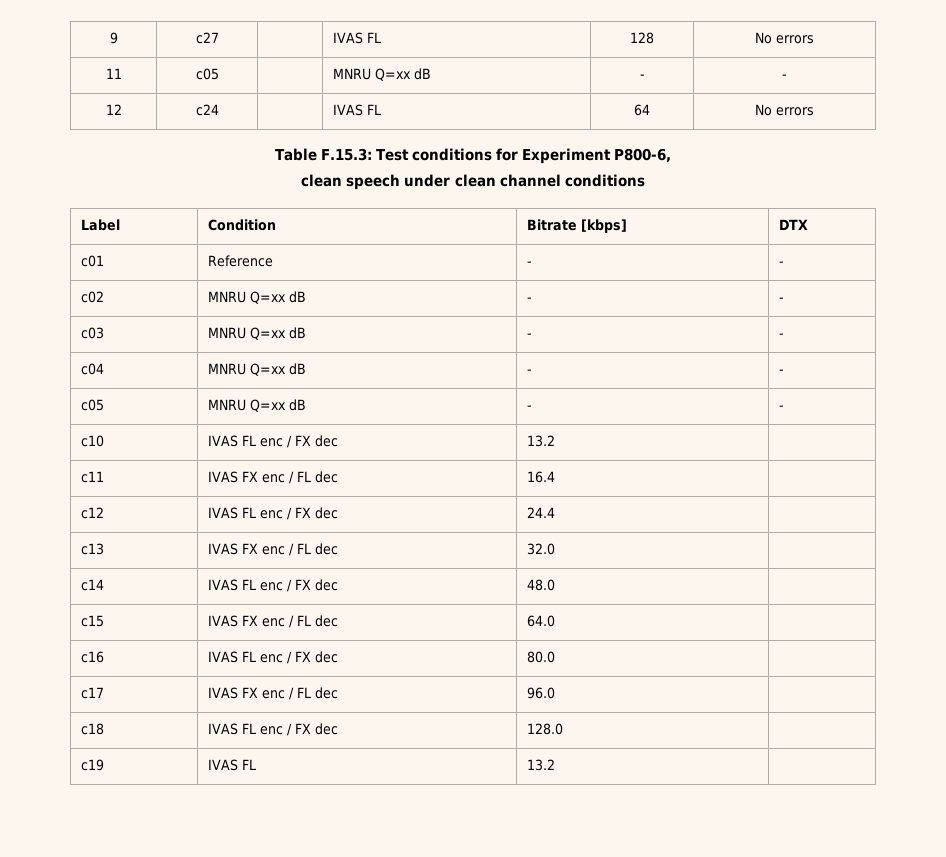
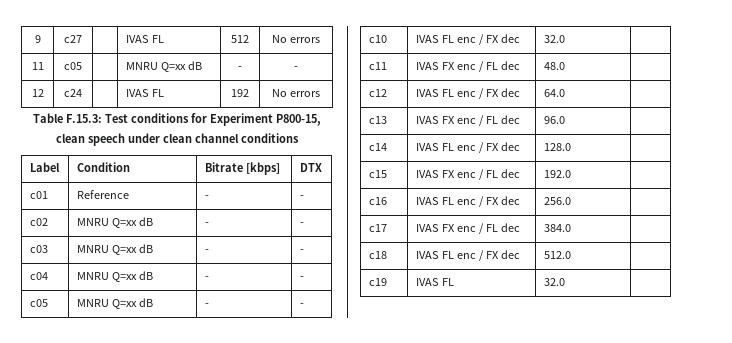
- 9 | c27 | | IVAS FL | 128 | No errors
+ 9 | c27 | | IVAS FL | 512 | No errors
- 12 | c24 | | IVAS FL | 64 | No errors
+ 12 | c24 | | IVAS FL | 192 | No errors
- Table F.15.3: Test conditions for Experiment P800-6,
+ Table F.15.3: Test conditions for Experiment P800-15,
- c10 | IVAS FL enc / FX dec | 13.2 |
+ c10 | IVAS FL enc / FX dec | 32.0 |
- c11 | IVAS FX enc / FL dec | 16.4 |
+ c11 | IVAS FX enc / FL dec | 48.0 |
- c12 | IVAS FL enc / FX dec | 24.4 |
+ c12 | IVAS FL enc / FX dec | 64.0 |
- c13 | IVAS FX enc / FL dec | 32.0 |
+ c13 | IVAS FX enc / FL dec | 96.0 |
- c14 | IVAS FL enc / FX dec | 48.0 |
+ c14 | IVAS FL enc / FX dec | 128.0 |
- c15 | IVAS FX enc / FL dec | 64.0 |
+ c15 | IVAS FX enc / FL dec | 192.0 |
- c16 | IVAS FL enc / FX dec | 80.0 |
+ c16 | IVAS FL enc / FX dec | 256.0 |
- c17 | IVAS FX enc / FL dec | 96.0 |
+ c17 | IVAS FX enc / FL dec | 384.0 |
- c18 | IVAS FL enc / FX dec | 128.0 |
+ c18 | IVAS FL enc / FX dec | 512.0 |
- c19 | IVAS FL | 13.2 |
+ c19 | IVAS FL | 32.0 |

